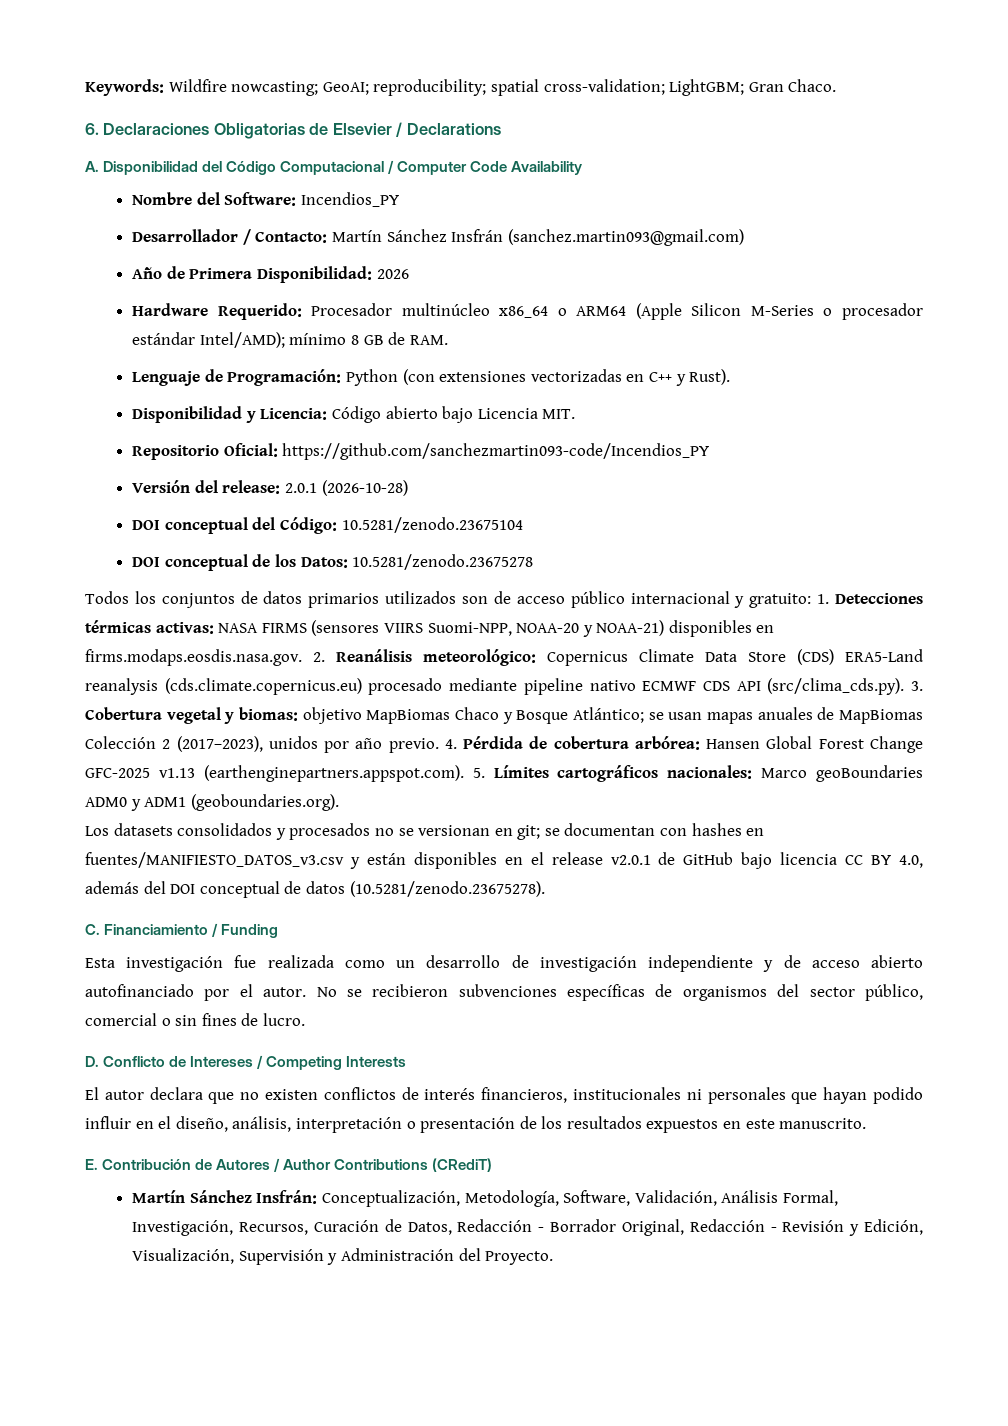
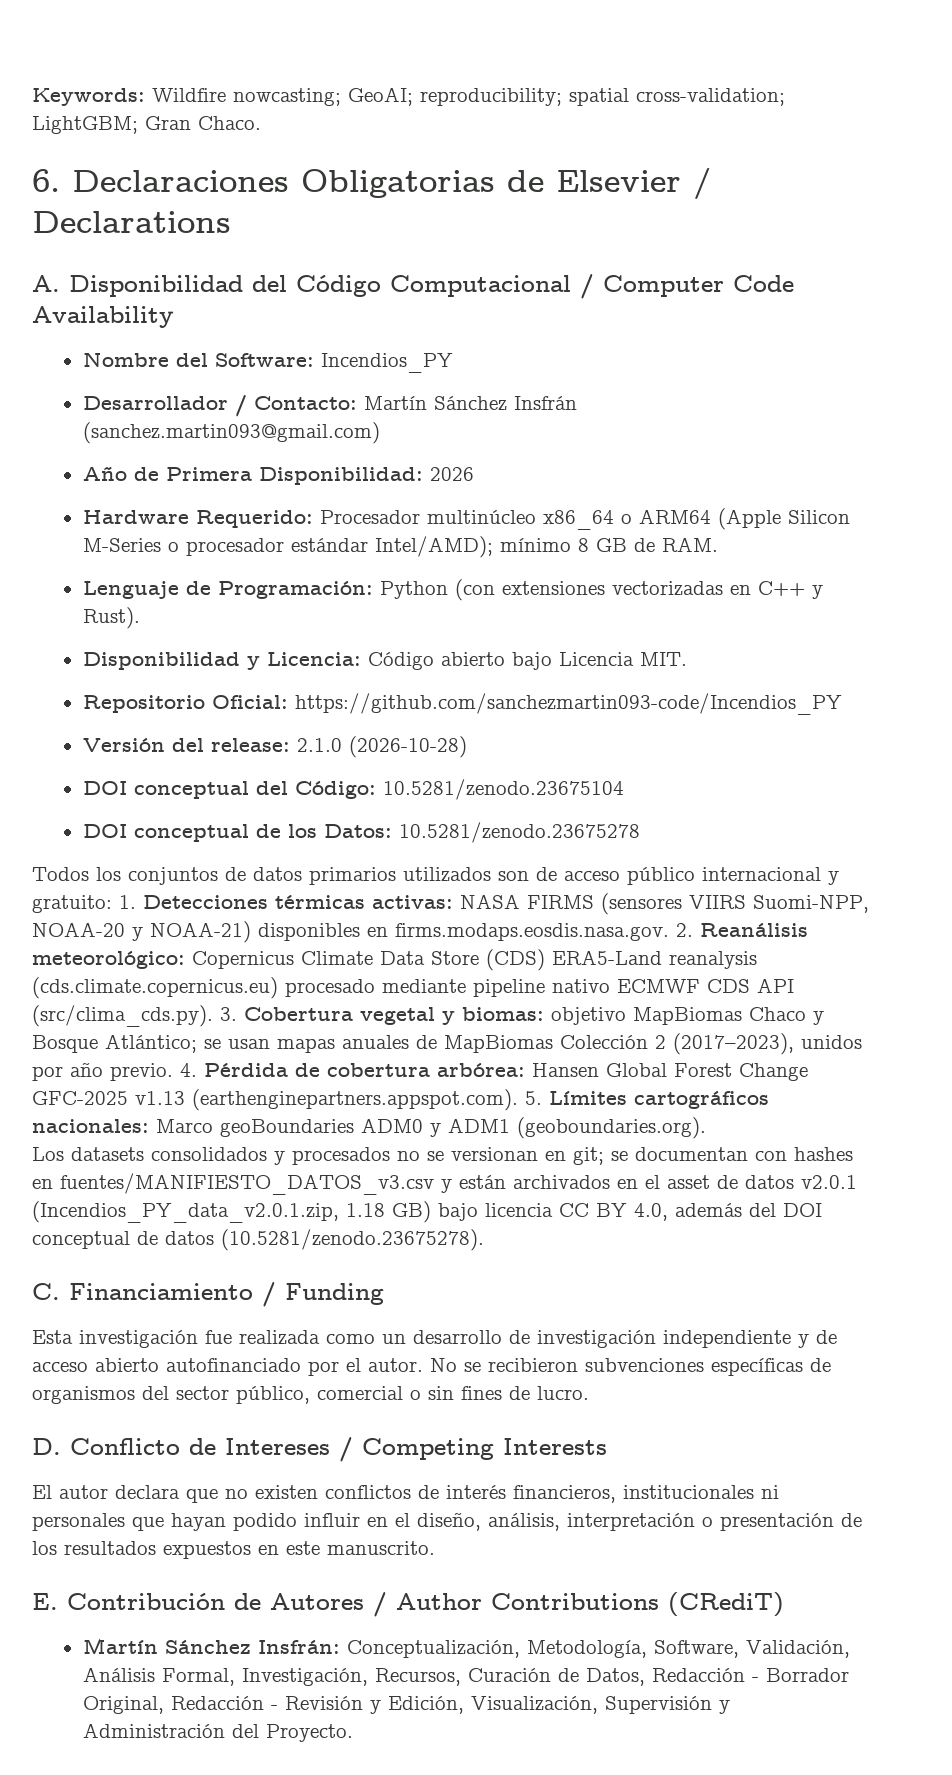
- Versión del release: 2.0.1 (2026-10-28)
+ Versión del release: 2.1.0 (2026-10-28)
- Los datasets consolidados y procesados no se versionan en git; se documentan con hashes en fuentes/MANIFIESTO_DATOS_v3.csv y están disponibles en el release v2.0.1 de GitHub bajo licencia CC BY 4.0, además del DOI conceptual de datos (10.5281/zenodo.23675278).
+ Los datasets consolidados y procesados no se versionan en git; se documentan con hashes en fuentes/MANIFIESTO_DATOS_v3.csv y están archivados en el asset de datos v2.0.1 (Incendios_PY_data_v2.0.1.zip, 1.18 GB) bajo licencia CC BY 4.0, además del DOI conceptual de datos (10.5281/zenodo.23675278).

